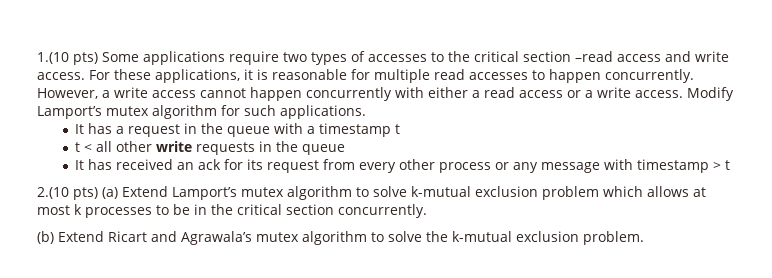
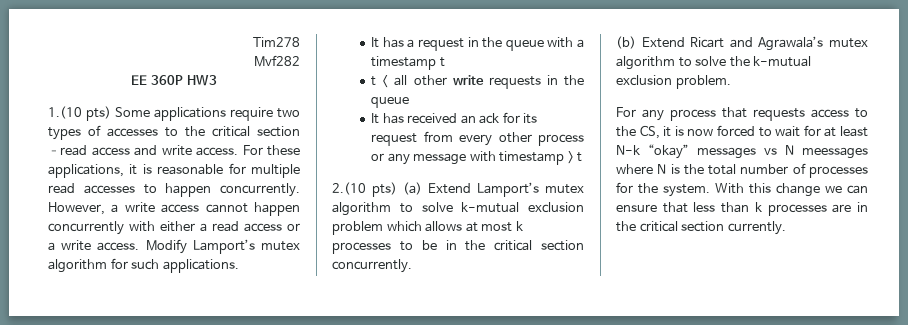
+ Tim278
+ Mvf282
+ EE 360P HW3
+ For any process that requests access to the CS, it is now forced to wait for at least N-k “okay” messages vs N meessages where N is the total number of processes for the system. With this change we can ensure that less than k processes are in the critical section currently.

